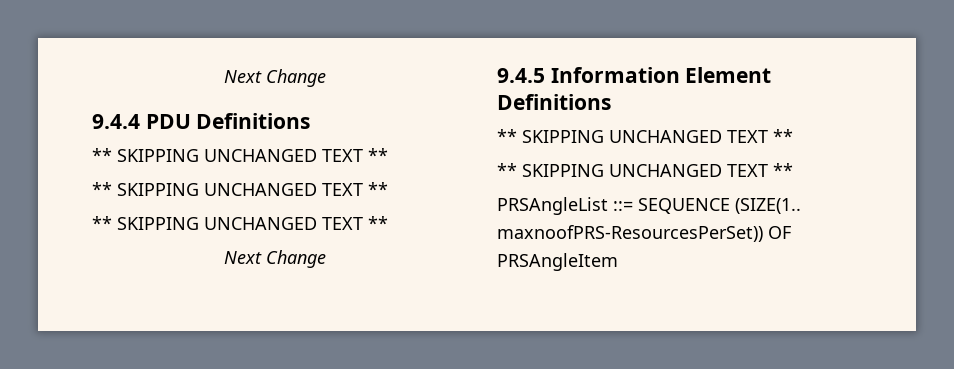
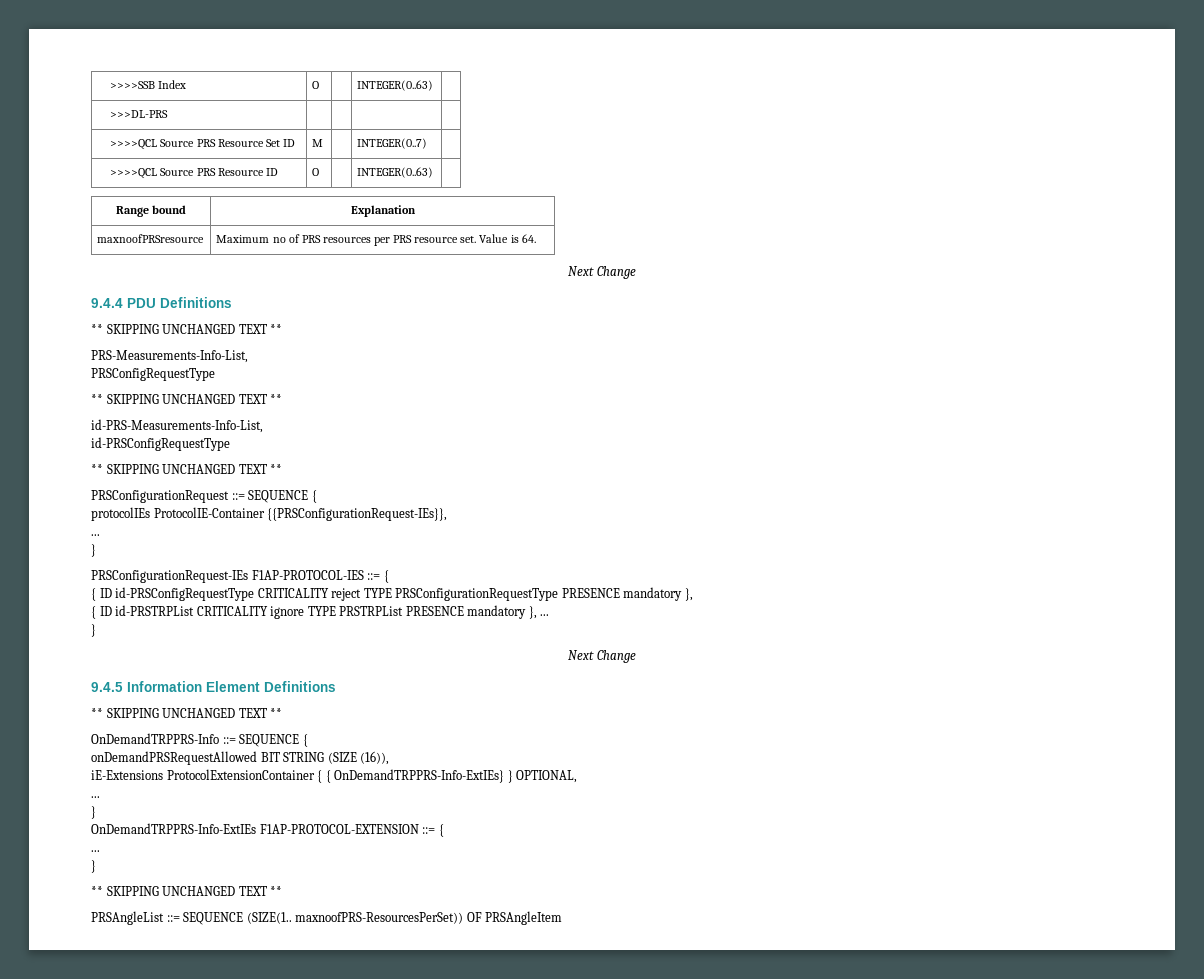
+ >>>>SSB Index | O | | INTEGER(0..63) |
+ >>>DL-PRS | | | |
+ >>>>QCL Source PRS Resource Set ID | M | | INTEGER(0..7) |
+ >>>>QCL Source PRS Resource ID | O | | INTEGER(0..63) |
+ Range bound | Explanation
+ maxnoofPRSresource | Maximum no of PRS resources per PRS resource set. Value is 64.
  9.4.4 PDU Definitions
  ** SKIPPING UNCHANGED TEXT **
+ PRS-Measurements-Info-List,
+ PRSConfigRequestType
  ** SKIPPING UNCHANGED TEXT **
+ id-PRS-Measurements-Info-List,
+ id-PRSConfigRequestType
  ** SKIPPING UNCHANGED TEXT **
+ PRSConfigurationRequest ::= SEQUENCE {
+ protocolIEs ProtocolIE-Container {{PRSConfigurationRequest-IEs}},
+ ...
+ }
+ PRSConfigurationRequest-IEs F1AP-PROTOCOL-IES ::= {
+ { ID id-PRSConfigRequestType CRITICALITY reject TYPE PRSConfigurationRequestType PRESENCE mandatory },
+ { ID id-PRSTRPList CRITICALITY ignore TYPE PRSTRPList PRESENCE mandatory }, ...
+ }
+ OnDemandTRPPRS-Info ::= SEQUENCE {
+ onDemandPRSRequestAllowed BIT STRING (SIZE (16)),
+ iE-Extensions ProtocolExtensionContainer { { OnDemandTRPPRS-Info-ExtIEs} } OPTIONAL,
+ ...
+ }
+ OnDemandTRPPRS-Info-ExtIEs F1AP-PROTOCOL-EXTENSION ::= {
+ ...
+ }

